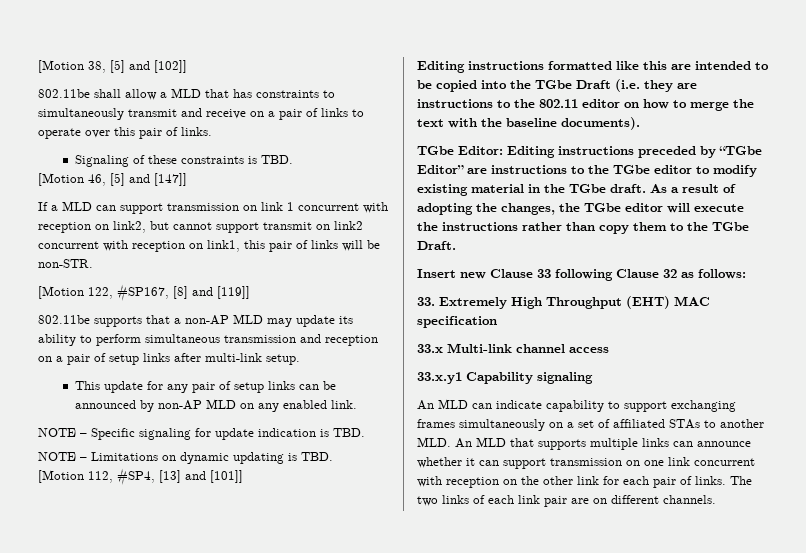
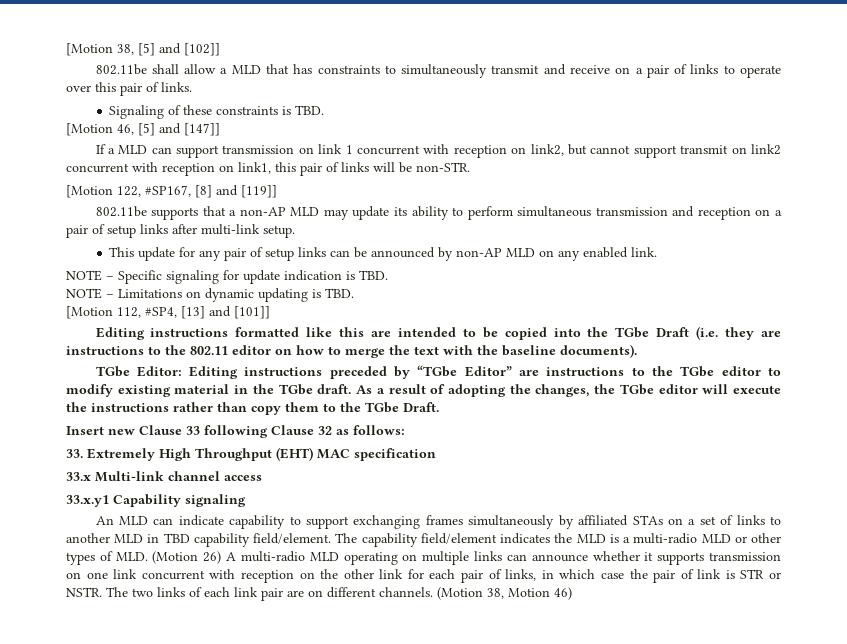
- An MLD can indicate capability to support exchanging frames simultaneously on a set of affiliated STAs to another MLD. An MLD that supports multiple links can announce whether it can support transmission on one link concurrent with reception on the other link for each pair of links.
+ An MLD can indicate capability to support exchanging frames simultaneously by affiliated STAs on a set of links to another MLD in TBD capability field/element. The capability field/element indicates the MLD is a multi-radio MLD or other types of MLD. (Motion 26) A multi-radio MLD operating on multiple links can announce whether it supports transmission on one link concurrent with reception on the other link for each pair of links, in which case the pair of link is STR or NSTR.
+ (Motion 38, Motion 46)

